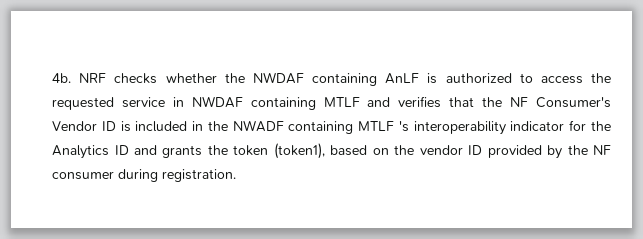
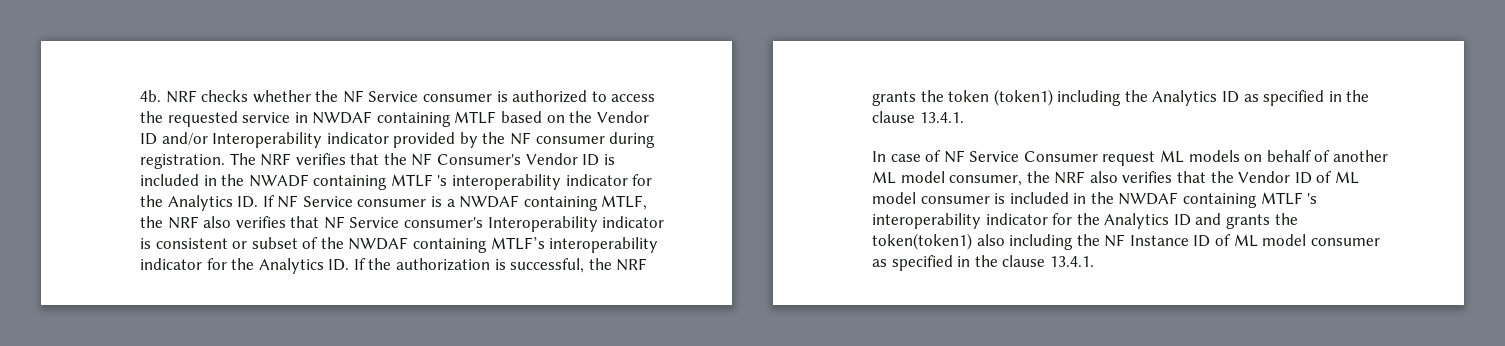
- NRF checks whether the NWDAF containing AnLF is authorized to access the requested service in NWDAF containing MTLF and verifies that the NF Consumer's Vendor ID is included in the NWADF containing MTLF 's interoperability indicator for the Analytics ID and grants the token (token1), based on the vendor ID provided by the NF consumer during registration.
+ NRF checks whether the NF Service consumer is authorized to access the requested service in NWDAF containing MTLF based on the Vendor ID and/or Interoperability indicator provided by the NF consumer during registration. The NRF verifies that the NF Consumer's Vendor ID is included in the NWADF containing MTLF 's interoperability indicator for the Analytics ID. If NF Service consumer is a NWDAF containing MTLF, the NRF also verifies that NF Service consumer's Interoperability indicator is consistent or subset of the NWDAF containing MTLF’s interoperability indicator for the Analytics ID. If the authorization is successful, the NRF grants the token (token1) including the Analytics ID as specified in the clause 13.4.1.
+ In case of NF Service Consumer request ML models on behalf of another ML model consumer, the NRF also verifies that the Vendor ID of ML model consumer is included in the NWDAF containing MTLF 's interoperability indicator for the Analytics ID and grants the token(token1) also including the NF Instance ID of ML model consumer as specified in the clause 13.4.1.

